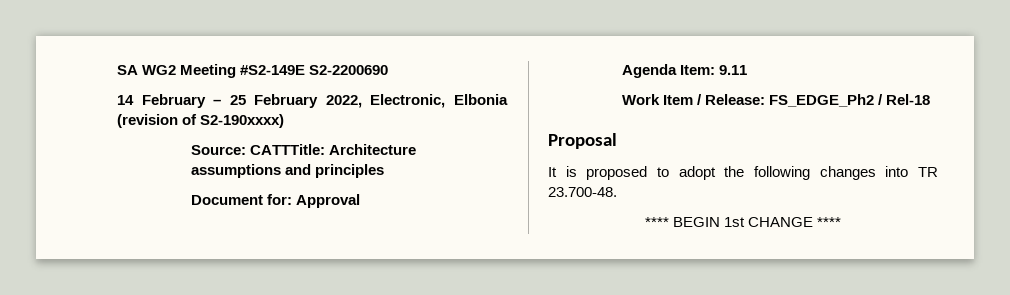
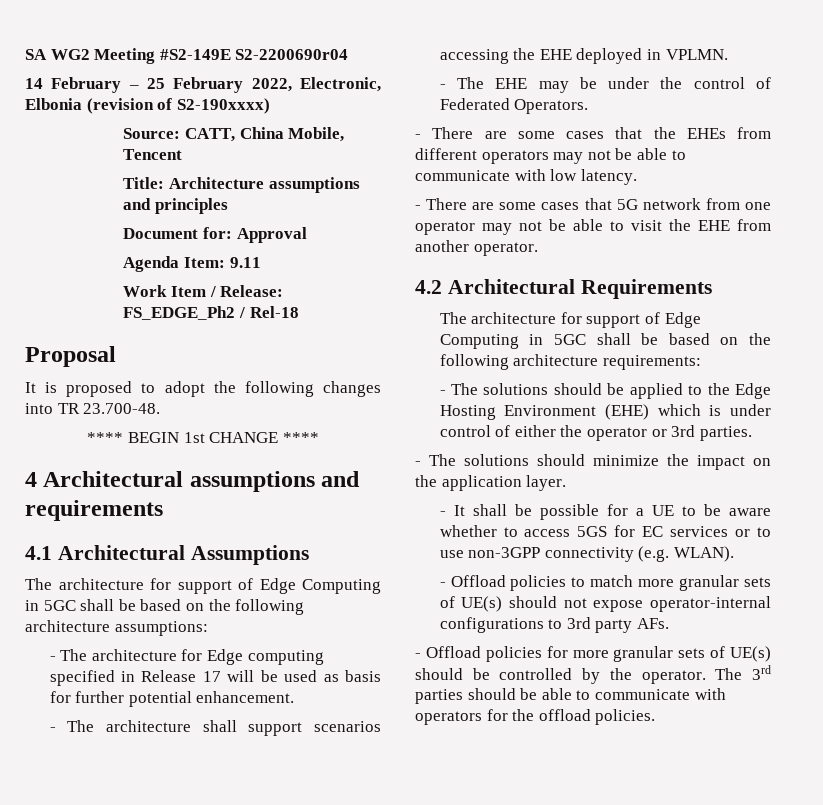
- SA WG2 Meeting #S2-149E S2-2200690
+ SA WG2 Meeting #S2-149E S2-2200690r04
- Source: CATTTitle: Architecture assumptions and principles
+ Source: CATT, China Mobile, Tencent
+ Title: Architecture assumptions and principles
+ 4 Architectural assumptions and requirements
+ 4.1 Architectural Assumptions
+ The architecture for support of Edge Computing in 5GC shall be based on the following architecture assumptions:
+ - The architecture for Edge computing specified in Release 17 will be used as basis for further potential enhancement.
+ - The architecture shall support scenarios accessing the EHE deployed in VPLMN.
+ - The EHE may be under the control of Federated Operators.
+ - There are some cases that the EHEs from different operators may not be able to communicate with low latency.
+ - There are some cases that 5G network from one operator may not be able to visit the EHE from another operator.
+ 4.2 Architectural Requirements
+ The architecture for support of Edge Computing in 5GC shall be based on the following architecture requirements:
+ - The solutions should be applied to the Edge Hosting Environment (EHE) which is under control of either the operator or 3rd parties.
+ - The solutions should minimize the impact on the application layer.
+ - It shall be possible for a UE to be aware whether to access 5GS for EC services or to use non-3GPP connectivity (e.g. WLAN).
+ - Offload policies to match more granular sets of UE(s) should not expose operator-internal configurations to 3rd party AFs.
+ - Offload policies for more granular sets of UE(s) should be controlled by the operator. The 3rd parties should be able to communicate with operators for the offload policies.

